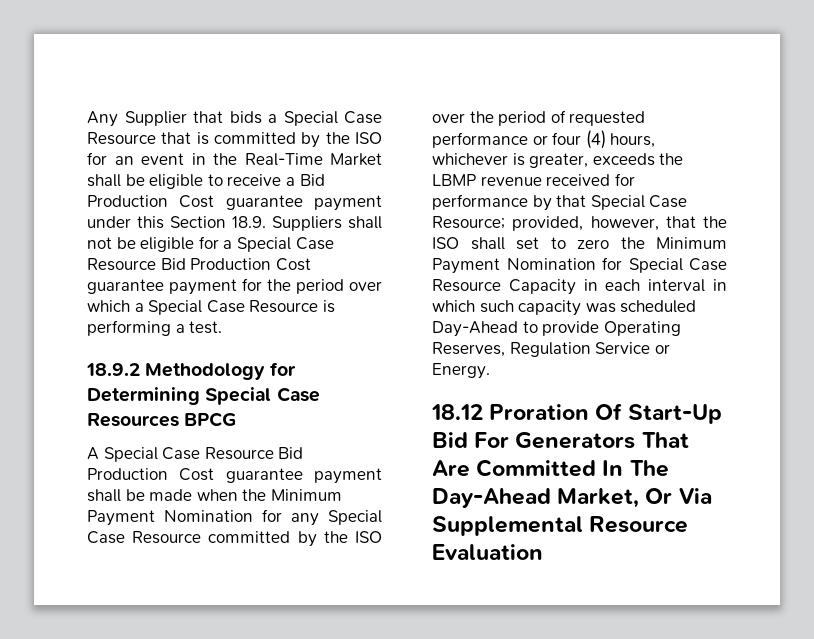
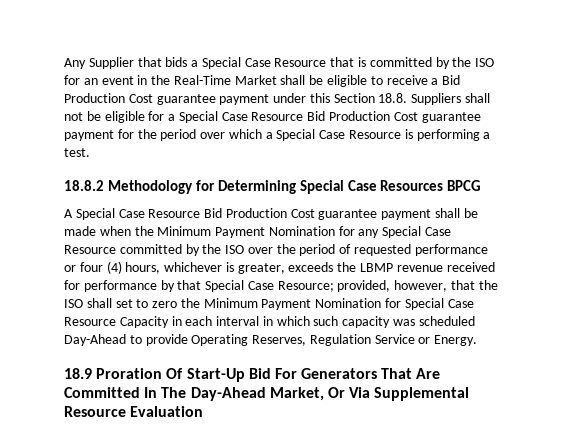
- Any Supplier that bids a Special Case Resource that is committed by the ISO for an event in the Real-Time Market shall be eligible to receive a Bid Production Cost guarantee payment under this Section 18.9. Suppliers shall not be eligible for a Special Case Resource Bid Production Cost guarantee payment for the period over which a Special Case Resource is performing a test.
+ Any Supplier that bids a Special Case Resource that is committed by the ISO for an event in the Real-Time Market shall be eligible to receive a Bid Production Cost guarantee payment under this Section 18.8. Suppliers shall not be eligible for a Special Case Resource Bid Production Cost guarantee payment for the period over which a Special Case Resource is performing a test.
- 18.9.2 Methodology for Determining Special Case Resources BPCG
+ 18.8.2 Methodology for Determining Special Case Resources BPCG
- 18.12 Proration Of Start-Up Bid For Generators That Are Committed In The Day-Ahead Market, Or Via Supplemental Resource Evaluation
+ 18.9 Proration Of Start-Up Bid For Generators That Are Committed In The Day-Ahead Market, Or Via Supplemental Resource Evaluation

